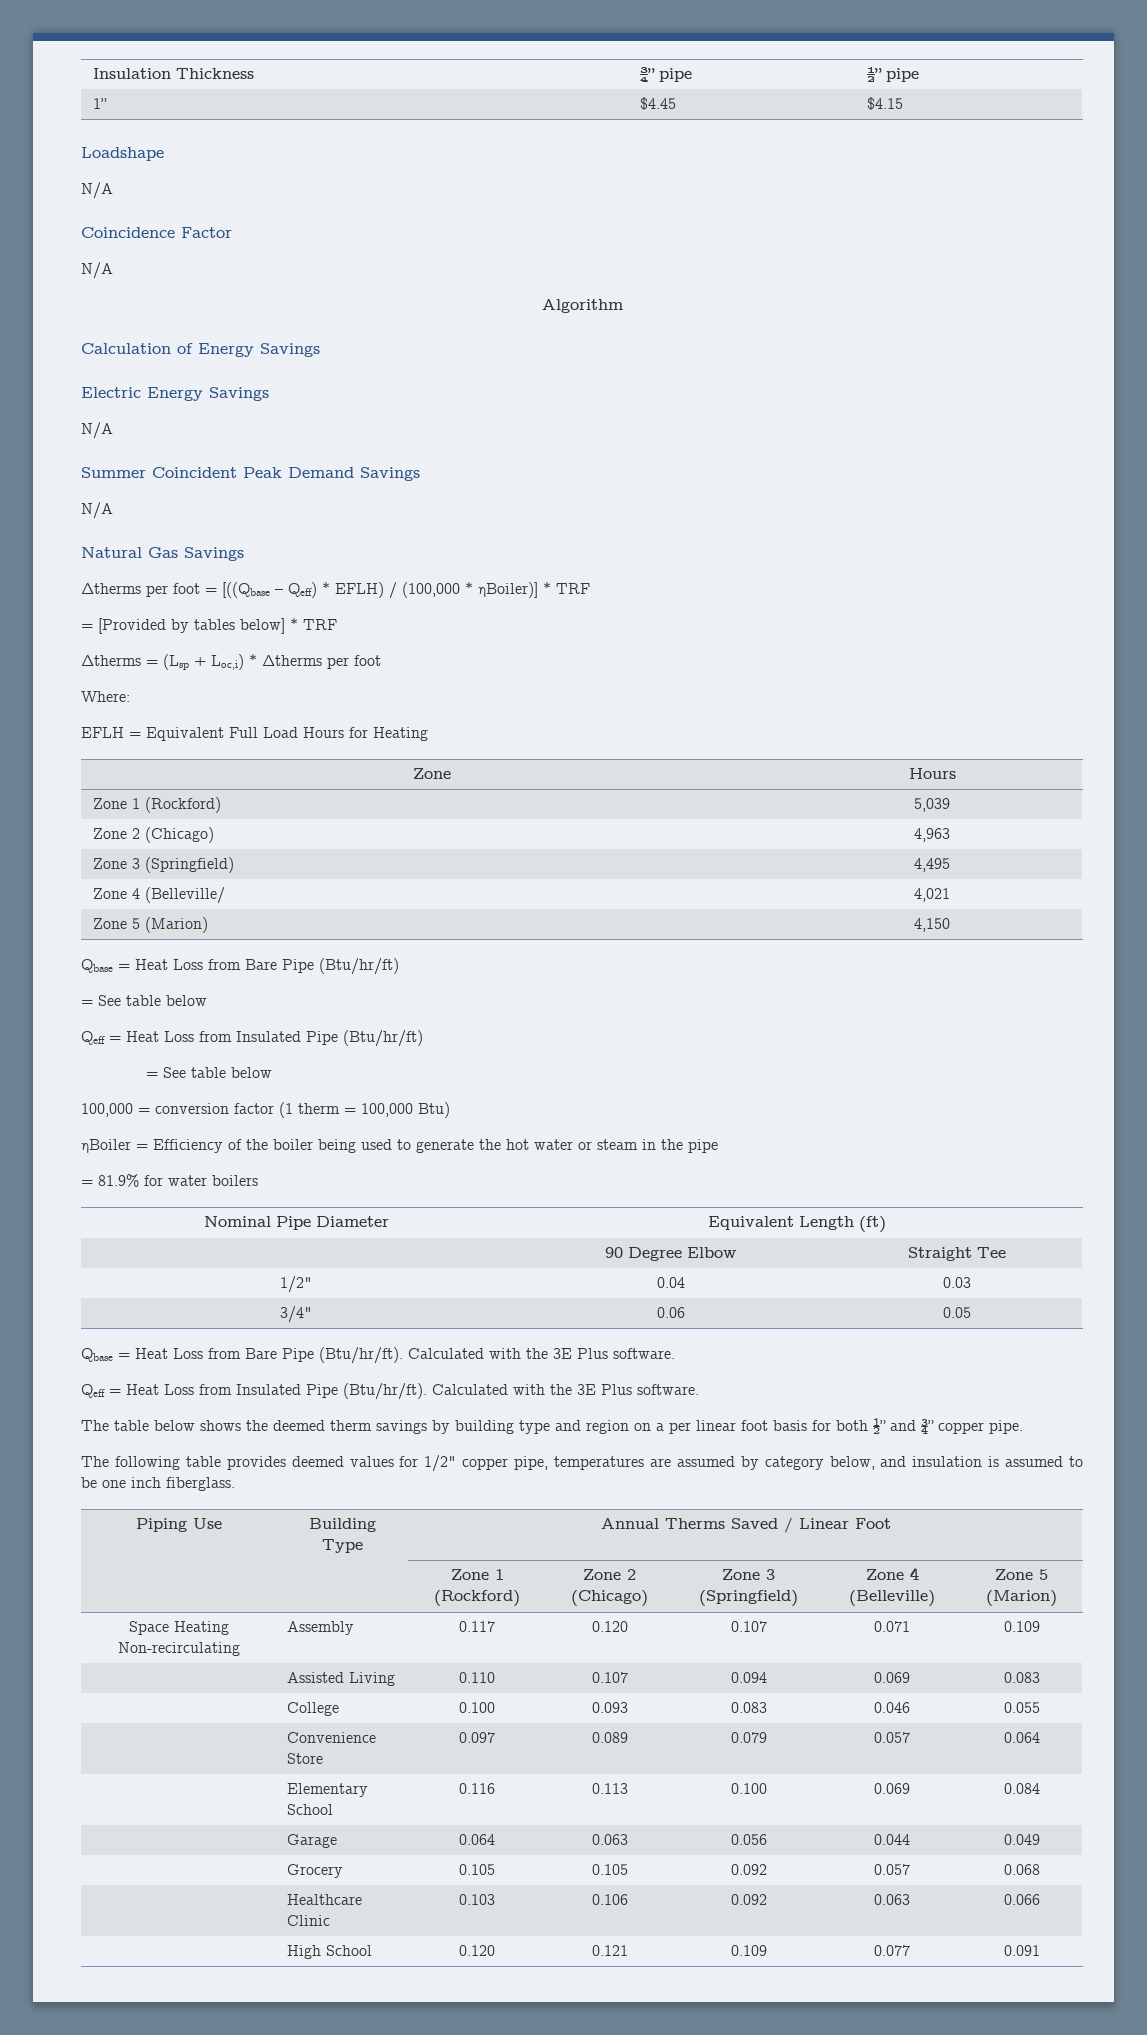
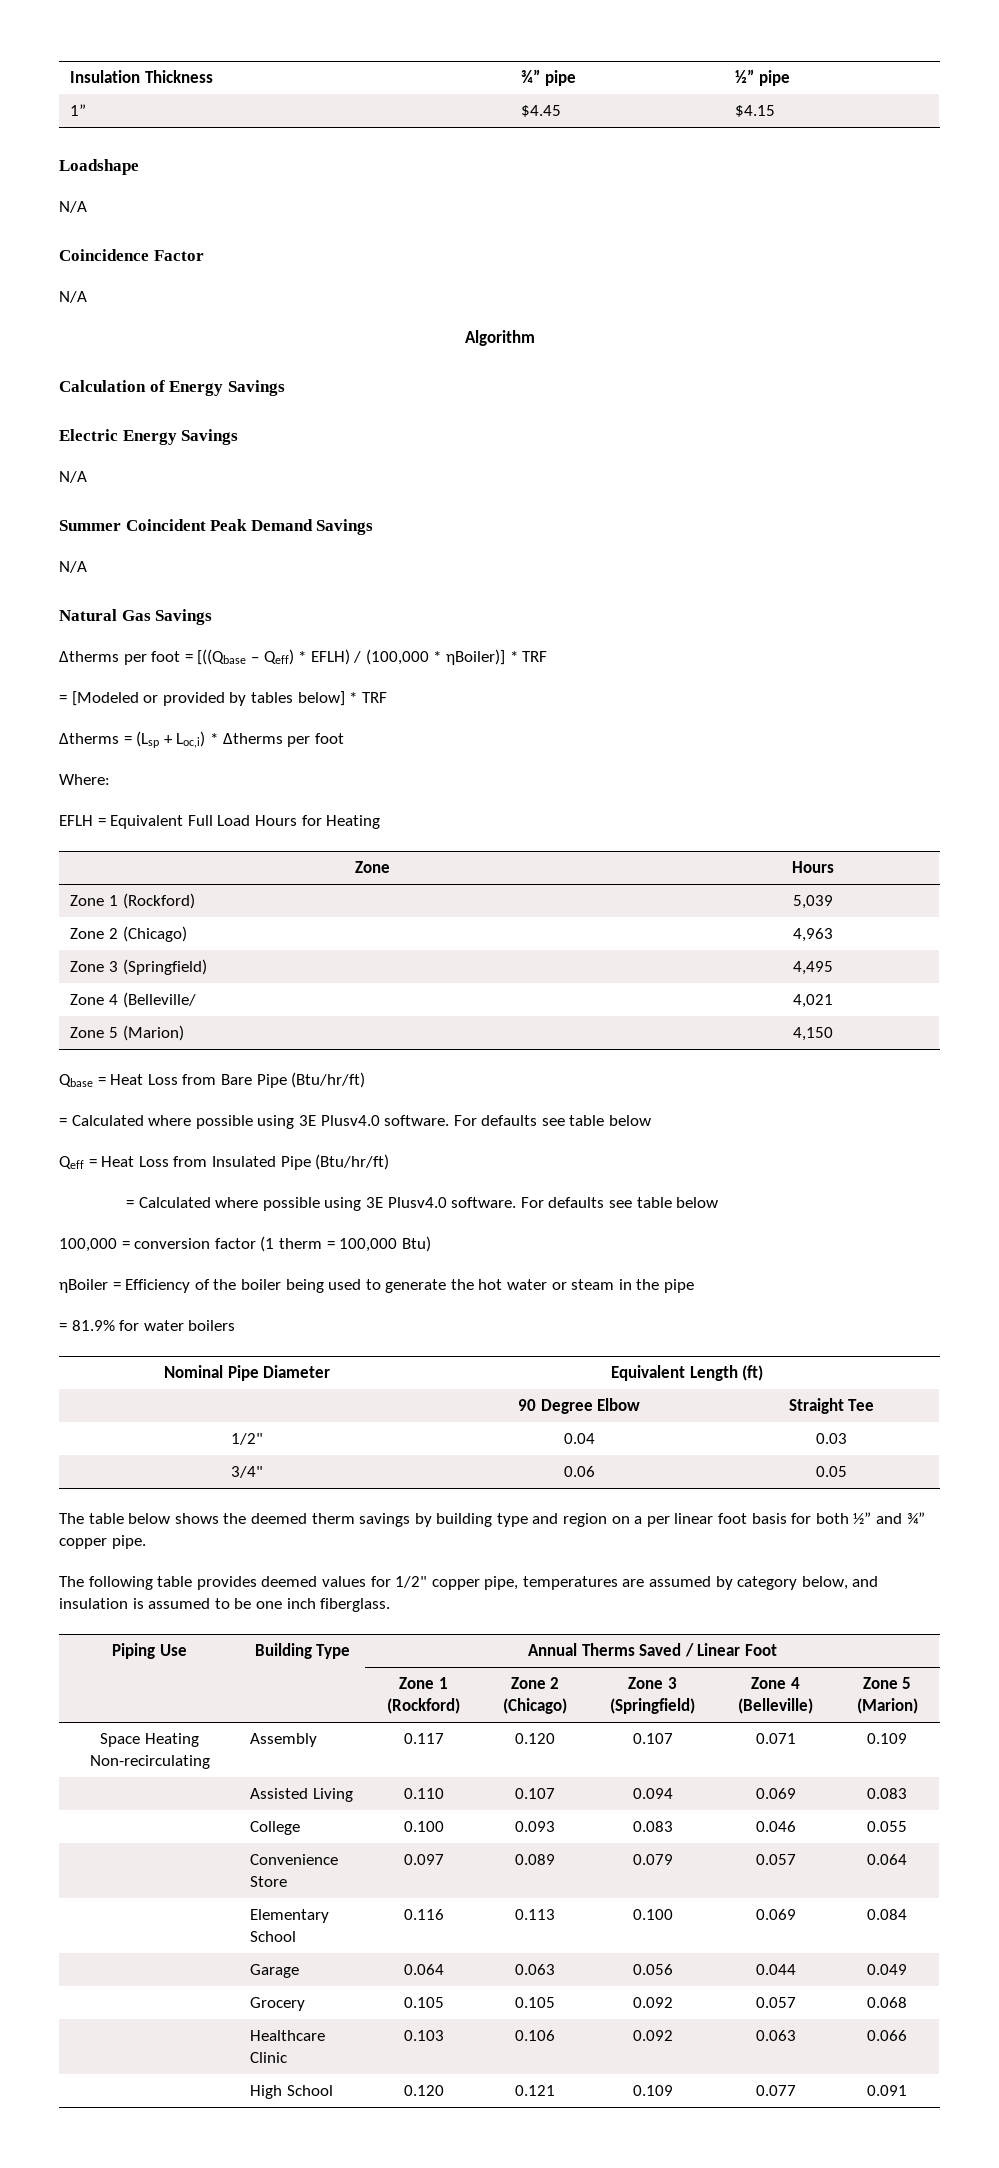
- = [Provided by tables below] * TRF
+ = [Modeled or provided by tables below] * TRF
  Qbase = Heat Loss from Bare Pipe (Btu/hr/ft)
- = See table below
+ = Calculated where possible using 3E Plusv4.0 software. For defaults see table below
  Qeff = Heat Loss from Insulated Pipe (Btu/hr/ft)
- = See table below
+ = Calculated where possible using 3E Plusv4.0 software. For defaults see table below
- Qbase = Heat Loss from Bare Pipe (Btu/hr/ft). Calculated with the 3E Plus software.
- Qeff = Heat Loss from Insulated Pipe (Btu/hr/ft). Calculated with the 3E Plus software.

